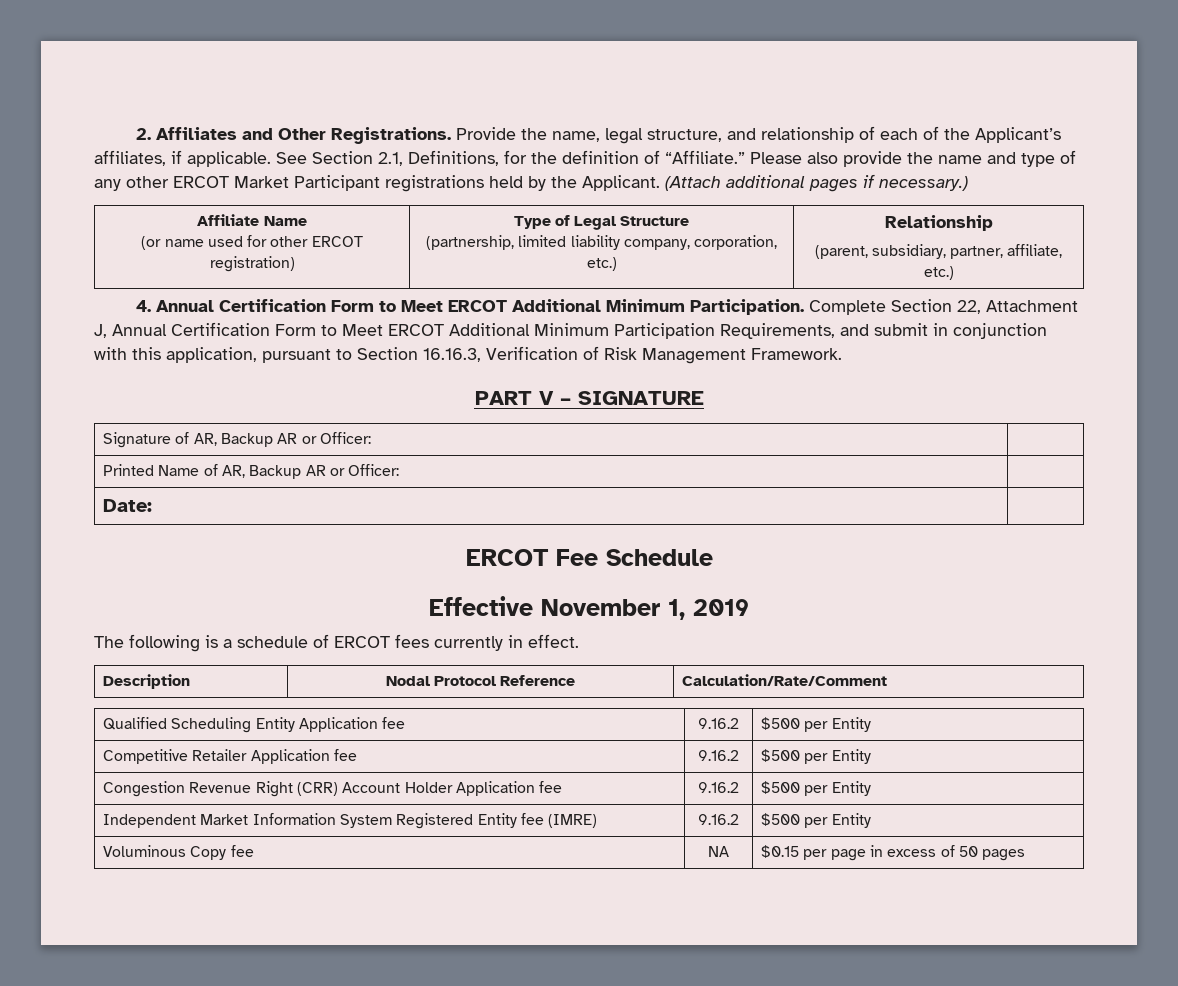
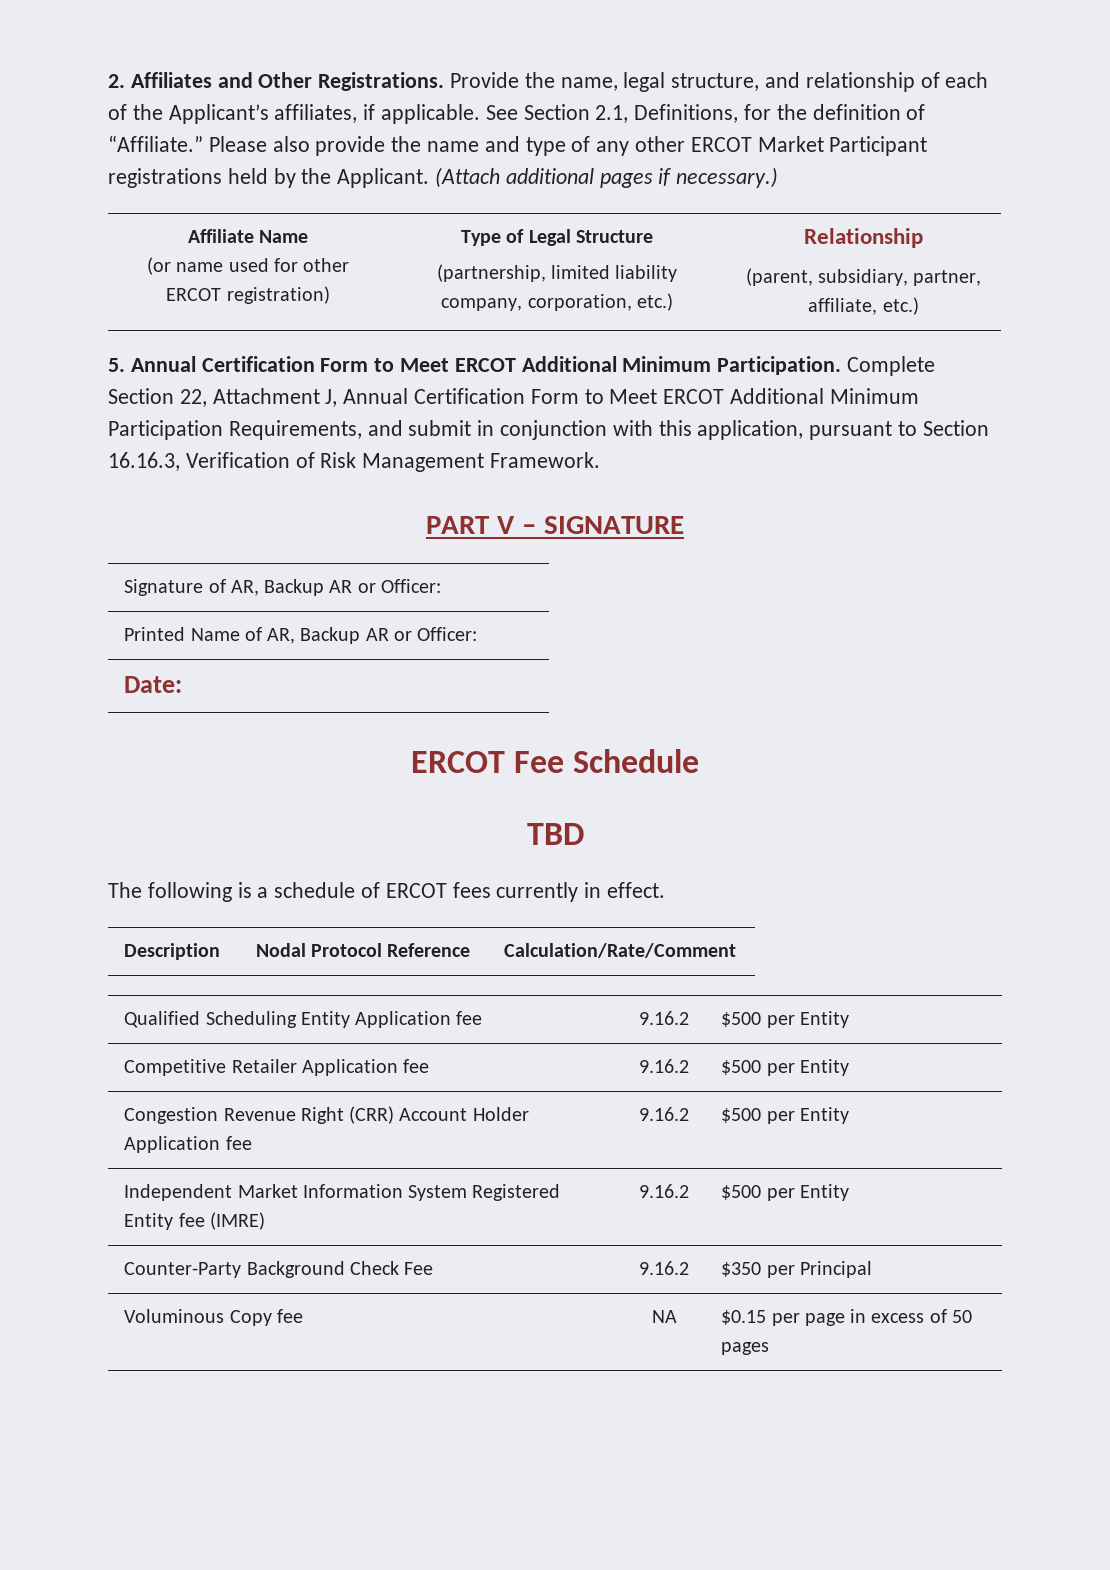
- 4. Annual Certification Form to Meet ERCOT Additional Minimum Participation.
+ 5. Annual Certification Form to Meet ERCOT Additional Minimum Participation.
- Effective November 1, 2019
+ TBD
+ Counter-Party Background Check Fee | 9.16.2 | $350 per Principal

